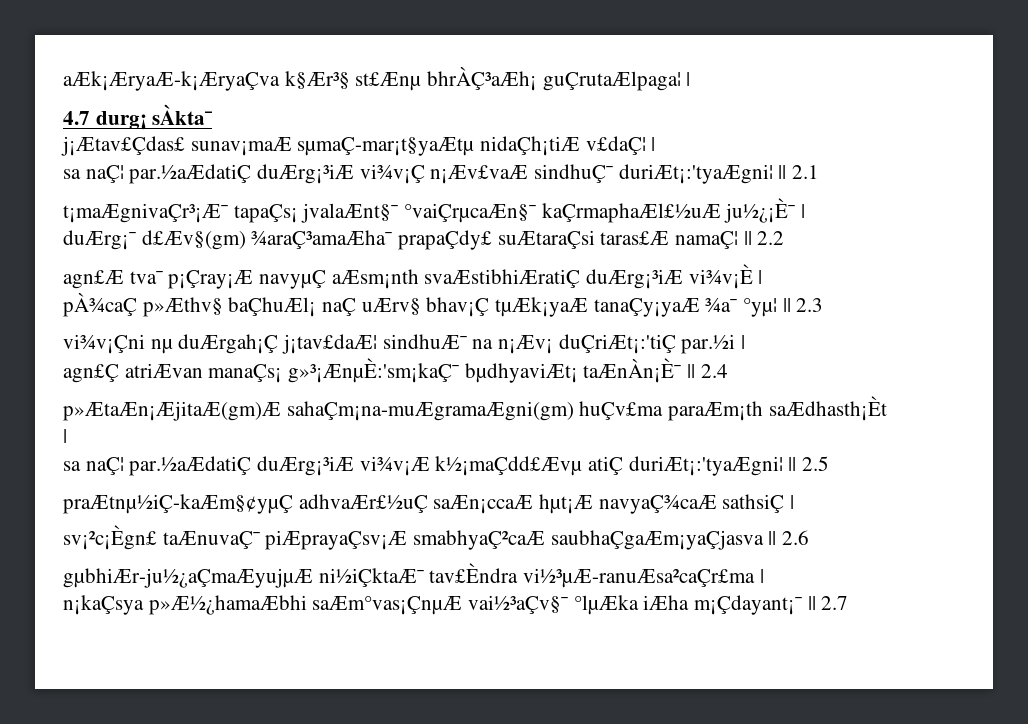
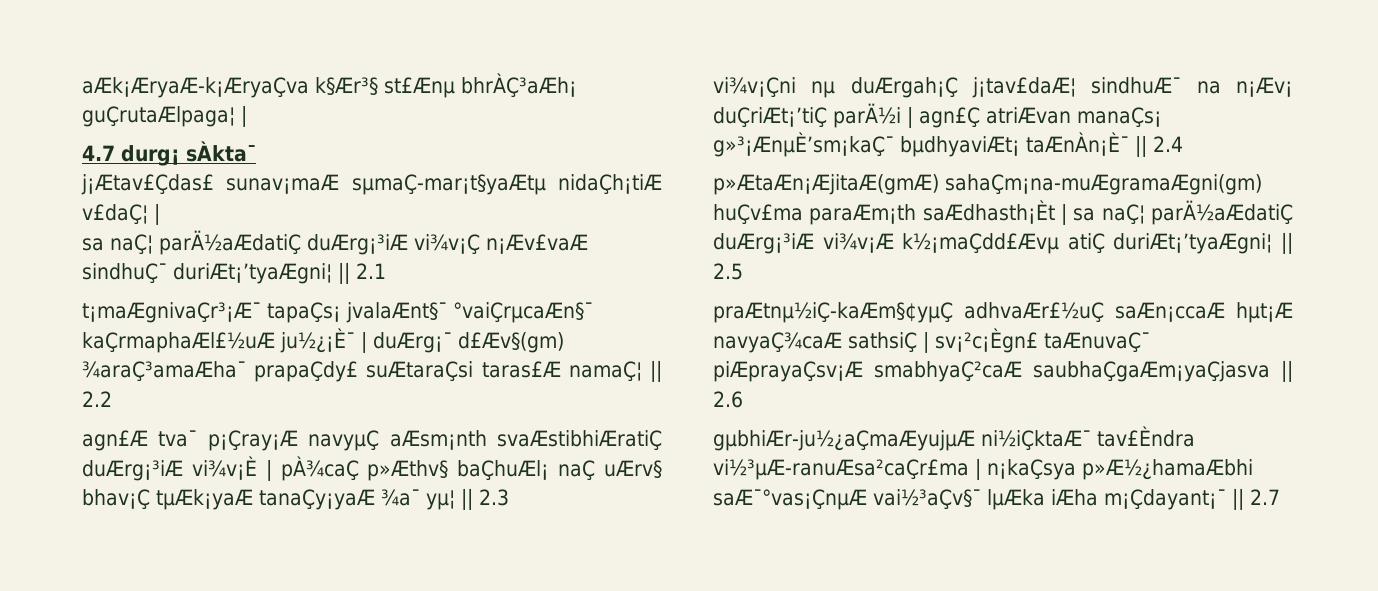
- sa naÇ¦ par.½aÆdatiÇ duÆrg¡³iÆ vi¾v¡Ç n¡Æv£vaÆ sindhuÇ¯ duriÆt¡:'tyaÆgni¦ || 2.1
+ sa naÇ¦ parÄ½aÆdatiÇ duÆrg¡³iÆ vi¾v¡Ç n¡Æv£vaÆ sindhuÇ¯ duriÆt¡’tyaÆgni¦ || 2.1
- t¡maÆgnivaÇr³¡Æ¯ tapaÇs¡ jvalaÆnt§¯ °vaiÇrµcaÆn§¯ kaÇrmaphaÆl£½uÆ ju½¿¡È¯ |
- duÆrg¡¯ d£Æv§(gm) ¾araÇ³amaÆha¯ prapaÇdy£ suÆtaraÇsi taras£Æ namaÇ¦ || 2.2
+ t¡maÆgnivaÇr³¡Æ¯ tapaÇs¡ jvalaÆnt§¯ °vaiÇrµcaÆn§¯ kaÇrmaphaÆl£½uÆ ju½¿¡È¯ | duÆrg¡¯ d£Æv§(gm) ¾araÇ³amaÆha¯ prapaÇdy£ suÆtaraÇsi taras£Æ namaÇ¦ || 2.2
- agn£Æ tva¯ p¡Çray¡Æ navyµÇ aÆsm¡nth svaÆstibhiÆratiÇ duÆrg¡³iÆ vi¾v¡È |
- pÀ¾caÇ p»Æthv§ baÇhuÆl¡ naÇ uÆrv§ bhav¡Ç tµÆk¡yaÆ tanaÇy¡yaÆ ¾a¯ °yµ¦ || 2.3
+ agn£Æ tva¯ p¡Çray¡Æ navyµÇ aÆsm¡nth svaÆstibhiÆratiÇ duÆrg¡³iÆ vi¾v¡È | pÀ¾caÇ p»Æthv§ baÇhuÆl¡ naÇ uÆrv§ bhav¡Ç tµÆk¡yaÆ tanaÇy¡yaÆ ¾a¯ yµ¦ || 2.3
- vi¾v¡Çni nµ duÆrgah¡Ç j¡tav£daÆ¦ sindhuÆ¯ na n¡Æv¡ duÇriÆt¡:'tiÇ par.½i |
- agn£Ç atriÆvan manaÇs¡ g»³¡ÆnµÈ:'sm¡kaÇ¯ bµdhyaviÆt¡ taÆnÀn¡È¯ || 2.4
+ vi¾v¡Çni nµ duÆrgah¡Ç j¡tav£daÆ¦ sindhuÆ¯ na n¡Æv¡ duÇriÆt¡’tiÇ parÄ½i | agn£Ç atriÆvan manaÇs¡ g»³¡ÆnµÈ’sm¡kaÇ¯ bµdhyaviÆt¡ taÆnÀn¡È¯ || 2.4
- p»ÆtaÆn¡ÆjitaÆ(gm)Æ sahaÇm¡na-muÆgramaÆgni(gm) huÇv£ma paraÆm¡th saÆdhasth¡Èt |
- sa naÇ¦ par.½aÆdatiÇ duÆrg¡³iÆ vi¾v¡Æ k½¡maÇdd£Ævµ atiÇ duriÆt¡:'tyaÆgni¦ || 2.5
+ p»ÆtaÆn¡ÆjitaÆ(gmÆ) sahaÇm¡na-muÆgramaÆgni(gm) huÇv£ma paraÆm¡th saÆdhasth¡Èt | sa naÇ¦ parÄ½aÆdatiÇ duÆrg¡³iÆ vi¾v¡Æ k½¡maÇdd£Ævµ atiÇ duriÆt¡’tyaÆgni¦ || 2.5
- praÆtnµ½iÇ-kaÆm§¢yµÇ adhvaÆr£½uÇ saÆn¡ccaÆ hµt¡Æ navyaÇ¾caÆ sathsiÇ |
- sv¡²c¡Ègn£ taÆnuvaÇ¯ piÆprayaÇsv¡Æ smabhyaÇ²caÆ saubhaÇgaÆm¡yaÇjasva || 2.6
+ praÆtnµ½iÇ-kaÆm§¢yµÇ adhvaÆr£½uÇ saÆn¡ccaÆ hµt¡Æ navyaÇ¾caÆ sathsiÇ | sv¡²c¡Ègn£ taÆnuvaÇ¯ piÆprayaÇsv¡Æ smabhyaÇ²caÆ saubhaÇgaÆm¡yaÇjasva || 2.6
- gµbhiÆr-ju½¿aÇmaÆyujµÆ ni½iÇktaÆ¯ tav£Èndra vi½³µÆ-ranuÆsa²caÇr£ma |
- n¡kaÇsya p»Æ½¿hamaÆbhi saÆm°vas¡ÇnµÆ vai½³aÇv§¯ °lµÆka iÆha m¡Çdayant¡¯ || 2.7
+ gµbhiÆr-ju½¿aÇmaÆyujµÆ ni½iÇktaÆ¯ tav£Èndra vi½³µÆ-ranuÆsa²caÇr£ma | n¡kaÇsya p»Æ½¿hamaÆbhi saÆ¯°vas¡ÇnµÆ vai½³aÇv§¯ lµÆka iÆha m¡Çdayant¡¯ || 2.7

